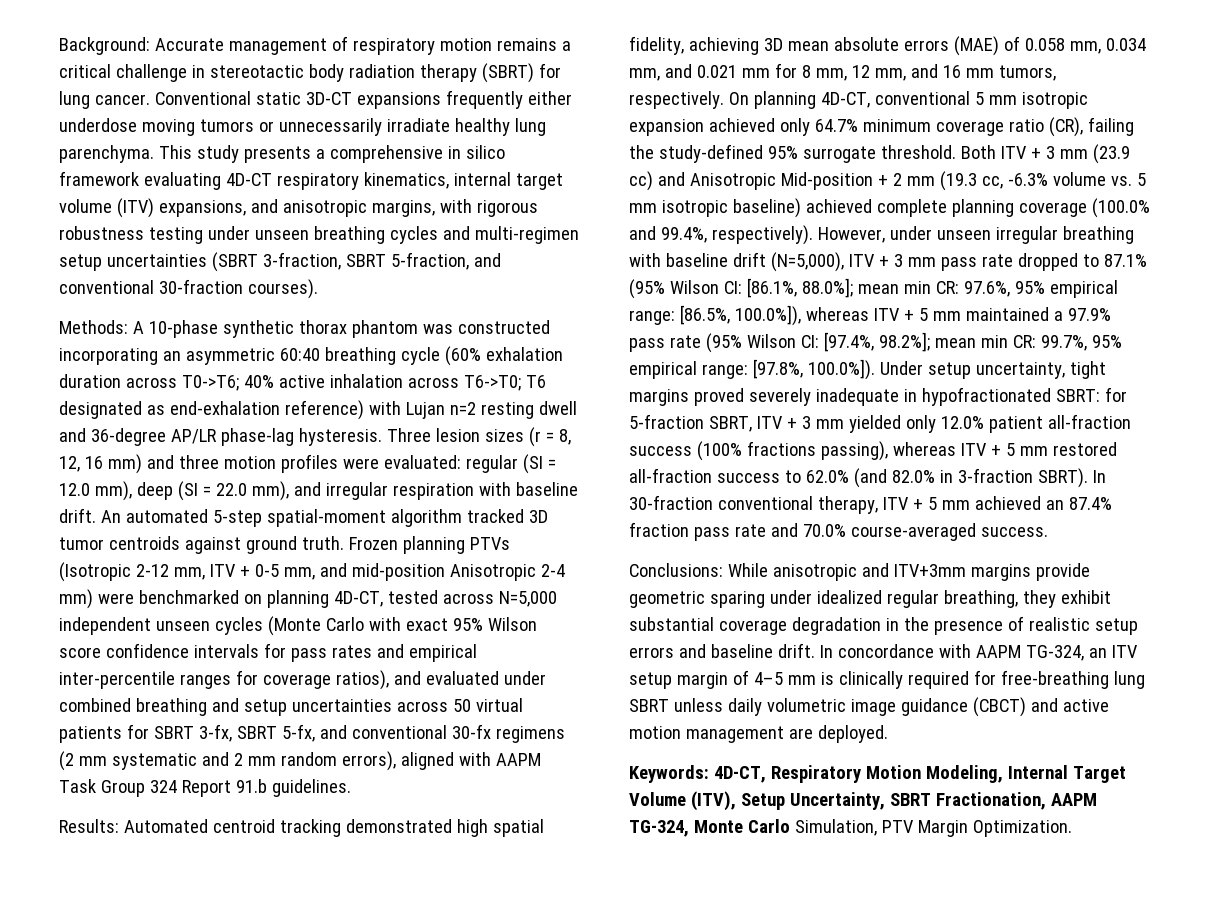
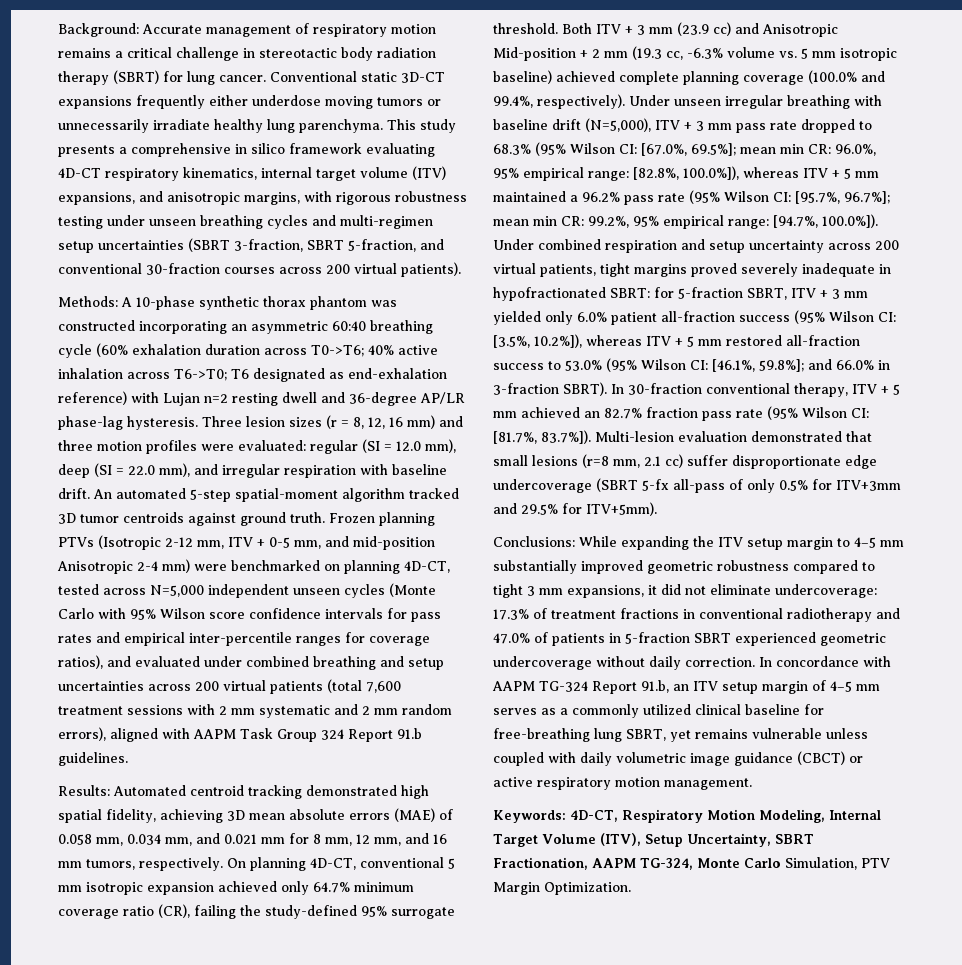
- This study presents a comprehensive in silico framework evaluating 4D-CT respiratory kinematics, internal target volume (ITV) expansions, and anisotropic margins, with rigorous robustness testing under unseen breathing cycles and multi-regimen setup uncertainties (SBRT 3-fraction, SBRT 5-fraction, and conventional 30-fraction courses).
+ This study presents a comprehensive in silico framework evaluating 4D-CT respiratory kinematics, internal target volume (ITV) expansions, and anisotropic margins, with rigorous robustness testing under unseen breathing cycles and multi-regimen setup uncertainties (SBRT 3-fraction, SBRT 5-fraction, and conventional 30-fraction courses across 200 virtual patients).
- Frozen planning PTVs (Isotropic 2-12 mm, ITV + 0-5 mm, and mid-position Anisotropic 2-4 mm) were benchmarked on planning 4D-CT, tested across N=5,000 independent unseen cycles (Monte Carlo with exact 95% Wilson score confidence intervals for pass rates and empirical inter-percentile ranges for coverage ratios), and evaluated under combined breathing and setup uncertainties across 50 virtual patients for SBRT 3-fx, SBRT 5-fx, and conventional 30-fx regimens (2 mm systematic and 2 mm random errors), aligned with AAPM Task Group 324 Report 91.b guidelines.
+ Frozen planning PTVs (Isotropic 2-12 mm, ITV + 0-5 mm, and mid-position Anisotropic 2-4 mm) were benchmarked on planning 4D-CT, tested across N=5,000 independent unseen cycles (Monte Carlo with 95% Wilson score confidence intervals for pass rates and empirical inter-percentile ranges for coverage ratios), and evaluated under combined breathing and setup uncertainties across 200 virtual patients (total 7,600 treatment sessions with 2 mm systematic and 2 mm random errors), aligned with AAPM Task Group 324 Report 91.b guidelines.
- However, under unseen irregular breathing with baseline drift (N=5,000), ITV + 3 mm pass rate dropped to 87.1% (95% Wilson CI: [86.1%, 88.0%]; mean min CR: 97.6%, 95% empirical range: [86.5%, 100.0%]), whereas ITV + 5 mm maintained a 97.9% pass rate (95% Wilson CI: [97.4%, 98.2%]; mean min CR: 99.7%, 95% empirical range: [97.8%, 100.0%]). Under setup uncertainty, tight margins proved severely inadequate in hypofractionated SBRT: for 5-fraction SBRT, ITV + 3 mm yielded only 12.0% patient all-fraction success (100% fractions passing), whereas ITV + 5 mm restored all-fraction success to 62.0% (and 82.0% in 3-fraction SBRT).
+ Under unseen irregular breathing with baseline drift (N=5,000), ITV + 3 mm pass rate dropped to 68.3% (95% Wilson CI: [67.0%, 69.5%]; mean min CR: 96.0%, 95% empirical range: [82.8%, 100.0%]), whereas ITV + 5 mm maintained a 96.2% pass rate (95% Wilson CI: [95.7%, 96.7%]; mean min CR: 99.2%, 95% empirical range: [94.7%, 100.0%]). Under combined respiration and setup uncertainty across 200 virtual patients, tight margins proved severely inadequate in hypofractionated SBRT: for 5-fraction SBRT, ITV + 3 mm yielded only 6.0% patient all-fraction success (95% Wilson CI: [3.5%, 10.2%]), whereas ITV + 5 mm restored all-fraction success to 53.0% (95% Wilson CI: [46.1%, 59.8%]; and 66.0% in 3-fraction SBRT).
- In 30-fraction conventional therapy, ITV + 5 mm achieved an 87.4% fraction pass rate and 70.0% course-averaged success.
- Conclusions: While anisotropic and ITV+3mm margins provide geometric sparing under idealized regular breathing, they exhibit substantial coverage degradation in the presence of realistic setup errors and baseline drift.
+ In 30-fraction conventional therapy, ITV + 5 mm achieved an 82.7% fraction pass rate (95% Wilson CI: [81.7%, 83.7%]). Multi-lesion evaluation demonstrated that small lesions (r=8 mm, 2.1 cc) suffer disproportionate edge undercoverage (SBRT 5-fx all-pass of only 0.5% for ITV+3mm and 29.5% for ITV+5mm).
+ Conclusions: While expanding the ITV setup margin to 4–5 mm substantially improved geometric robustness compared to tight 3 mm expansions, it did not eliminate undercoverage: 17.3% of treatment fractions in conventional radiotherapy and 47.0% of patients in 5-fraction SBRT experienced geometric undercoverage without daily correction.
- In concordance with AAPM TG-324, an ITV setup margin of 4–5 mm is clinically required for free-breathing lung SBRT unless daily volumetric image guidance (CBCT) and active motion management are deployed.
+ In concordance with AAPM TG-324 Report 91.b, an ITV setup margin of 4–5 mm serves as a commonly utilized clinical baseline for free-breathing lung SBRT, yet remains vulnerable unless coupled with daily volumetric image guidance (CBCT) or active respiratory motion management.

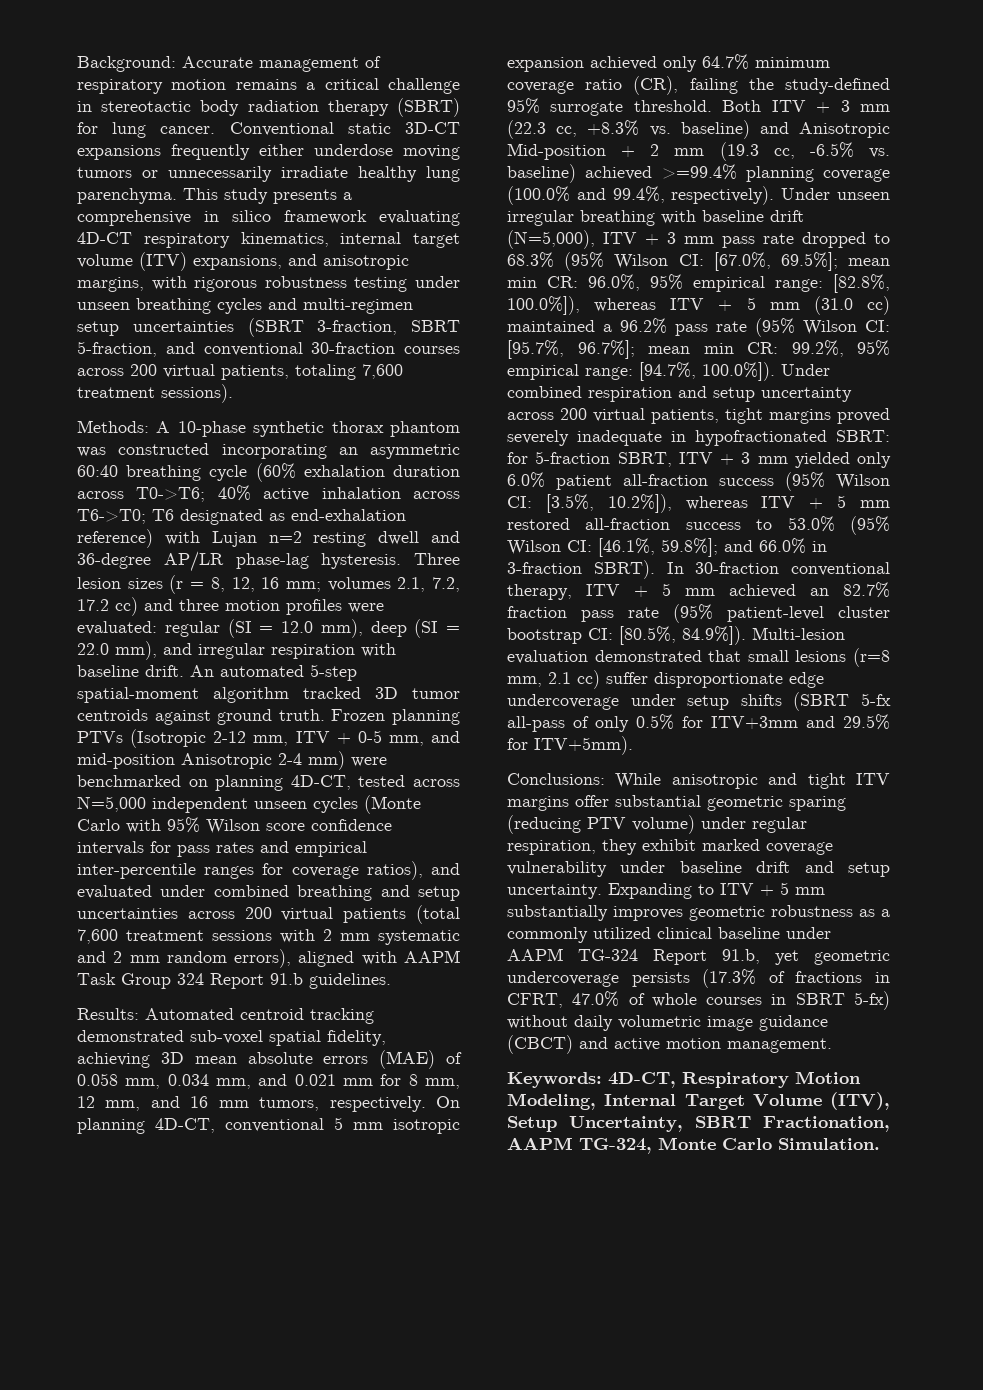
- This study presents a comprehensive in silico framework evaluating 4D-CT respiratory kinematics, internal target volume (ITV) expansions, and anisotropic margins, with rigorous robustness testing under unseen breathing cycles and multi-regimen setup uncertainties (SBRT 3-fraction, SBRT 5-fraction, and conventional 30-fraction courses across 200 virtual patients).
+ This study presents a comprehensive in silico framework evaluating 4D-CT respiratory kinematics, internal target volume (ITV) expansions, and anisotropic margins, with rigorous robustness testing under unseen breathing cycles and multi-regimen setup uncertainties (SBRT 3-fraction, SBRT 5-fraction, and conventional 30-fraction courses across 200 virtual patients, totaling 7,600 treatment sessions).
- Three lesion sizes (r = 8, 12, 16 mm) and three motion profiles were evaluated: regular (SI = 12.0 mm), deep (SI = 22.0 mm), and irregular respiration with baseline drift.
+ Three lesion sizes (r = 8, 12, 16 mm; volumes 2.1, 7.2, 17.2 cc) and three motion profiles were evaluated: regular (SI = 12.0 mm), deep (SI = 22.0 mm), and irregular respiration with baseline drift.
- Results: Automated centroid tracking demonstrated high spatial fidelity, achieving 3D mean absolute errors (MAE) of 0.058 mm, 0.034 mm, and 0.021 mm for 8 mm, 12 mm, and 16 mm tumors, respectively.
+ Results: Automated centroid tracking demonstrated sub-voxel spatial fidelity, achieving 3D mean absolute errors (MAE) of 0.058 mm, 0.034 mm, and 0.021 mm for 8 mm, 12 mm, and 16 mm tumors, respectively.
- Both ITV + 3 mm (23.9 cc) and Anisotropic Mid-position + 2 mm (19.3 cc, -6.3% volume vs. 5 mm isotropic baseline) achieved complete planning coverage (100.0% and 99.4%, respectively).
+ Both ITV + 3 mm (22.3 cc, +8.3% vs. baseline) and Anisotropic Mid-position + 2 mm (19.3 cc, -6.5% vs. baseline) achieved >=99.4% planning coverage (100.0% and 99.4%, respectively).
- [82.8%, 100.0%]), whereas ITV + 5 mm maintained a 96.2% pass rate (95% Wilson CI:
+ [82.8%, 100.0%]), whereas ITV + 5 mm (31.0 cc) maintained a 96.2% pass rate (95% Wilson CI:
- In 30-fraction conventional therapy, ITV + 5 mm achieved an 82.7% fraction pass rate (95% Wilson CI: [81.7%, 83.7%]). Multi-lesion evaluation demonstrated that small lesions (r=8 mm, 2.1 cc) suffer disproportionate edge undercoverage (SBRT 5-fx all-pass of only 0.5% for ITV+3mm and 29.5% for ITV+5mm).
+ In 30-fraction conventional therapy, ITV + 5 mm achieved an 82.7% fraction pass rate (95% patient-level cluster bootstrap CI: [80.5%, 84.9%]). Multi-lesion evaluation demonstrated that small lesions (r=8 mm, 2.1 cc) suffer disproportionate edge undercoverage under setup shifts (SBRT 5-fx all-pass of only 0.5% for ITV+3mm and 29.5% for ITV+5mm).
- Conclusions: While expanding the ITV setup margin to 4–5 mm substantially improved geometric robustness compared to tight 3 mm expansions, it did not eliminate undercoverage: 17.3% of treatment fractions in conventional radiotherapy and 47.0% of patients in 5-fraction SBRT experienced geometric undercoverage without daily correction. In concordance with AAPM TG-324 Report 91.b, an ITV setup margin of 4–5 mm serves as a commonly utilized clinical baseline for free-breathing lung SBRT, yet remains vulnerable unless coupled with daily volumetric image guidance (CBCT) or active respiratory motion management.
+ Conclusions: While anisotropic and tight ITV margins offer substantial geometric sparing (reducing PTV volume) under regular respiration, they exhibit marked coverage vulnerability under baseline drift and setup uncertainty. Expanding to ITV + 5 mm substantially improves geometric robustness as a commonly utilized clinical baseline under AAPM TG-324 Report 91.b, yet geometric undercoverage persists (17.3% of fractions in CFRT, 47.0% of whole courses in SBRT 5-fx) without daily volumetric image guidance (CBCT) and active motion management.
- Keywords: 4D-CT, Respiratory Motion Modeling, Internal Target Volume (ITV), Setup Uncertainty, SBRT Fractionation, AAPM TG-324, Monte Carlo Simulation, PTV Margin Optimization.
+ Keywords: 4D-CT, Respiratory Motion Modeling, Internal Target Volume (ITV), Setup Uncertainty, SBRT Fractionation, AAPM TG-324, Monte Carlo Simulation.

